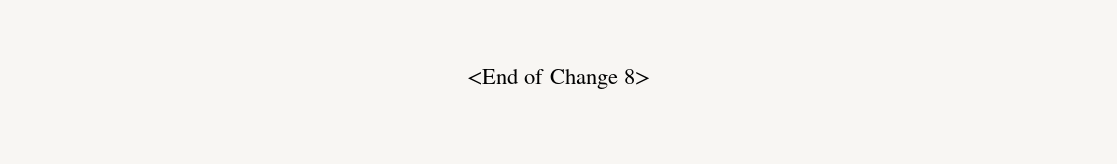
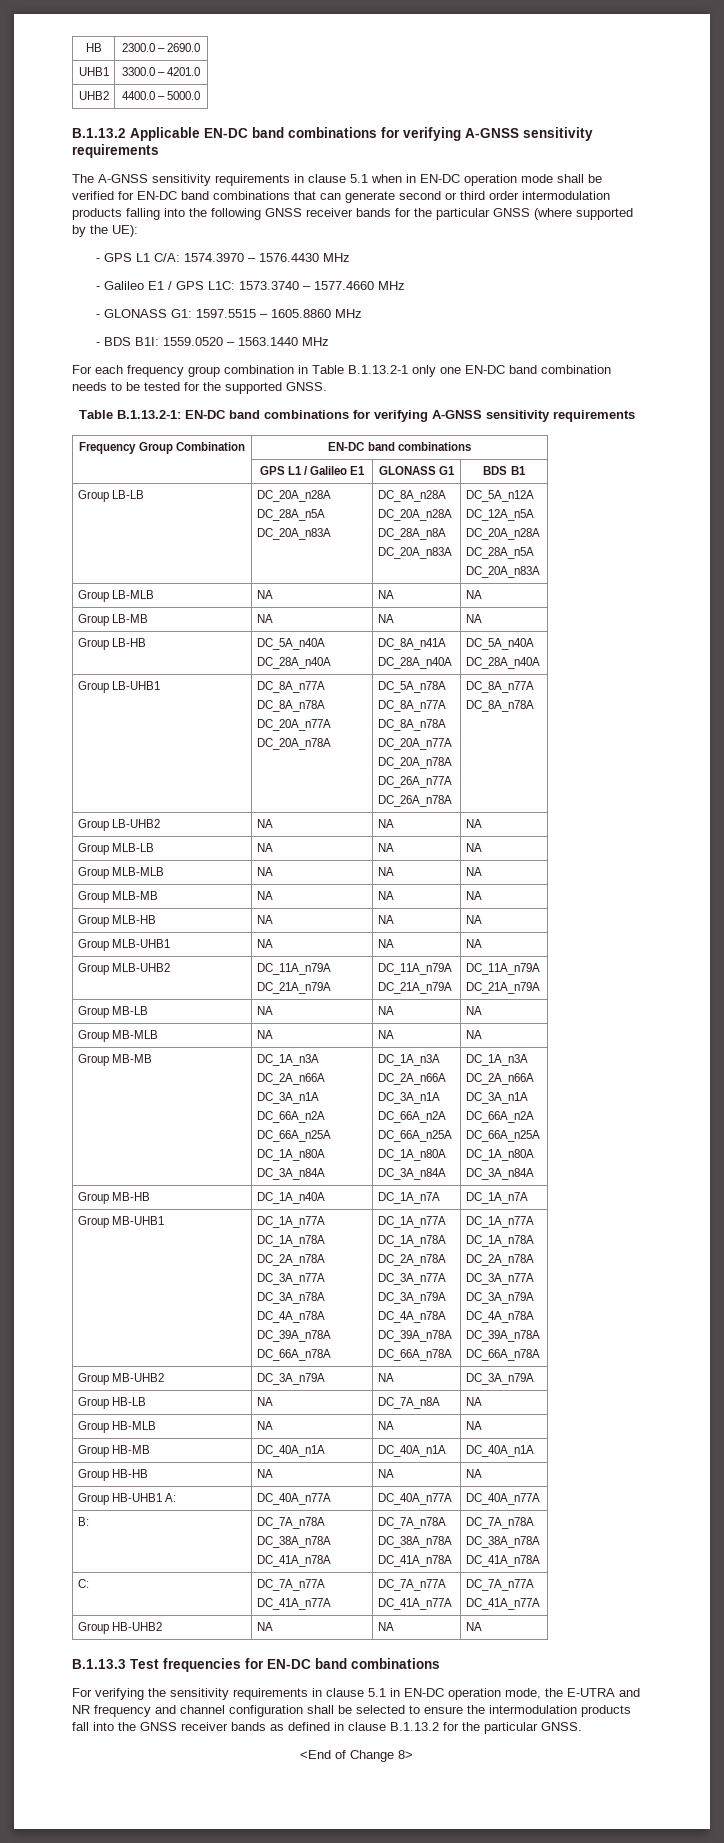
+ HB | 2300.0 – 2690.0
+ UHB1 | 3300.0 – 4201.0
+ UHB2 | 4400.0 – 5000.0
+ B.1.13.2 Applicable EN-DC band combinations for verifying A-GNSS sensitivity requirements
+ The A-GNSS sensitivity requirements in clause 5.1 when in EN-DC operation mode shall be verified for EN-DC band combinations that can generate second or third order intermodulation products falling into the following GNSS receiver bands for the particular GNSS (where supported by the UE):
+ - GPS L1 C/A: 1574.3970 – 1576.4430 MHz
+ - Galileo E1 / GPS L1C: 1573.3740 – 1577.4660 MHz
+ - GLONASS G1: 1597.5515 – 1605.8860 MHz
+ - BDS B1I: 1559.0520 – 1563.1440 MHz
+ For each frequency group combination in Table B.1.13.2-1 only one EN-DC band combination needs to be tested for the supported GNSS.
+ Table B.1.13.2-1: EN-DC band combinations for verifying A-GNSS sensitivity requirements
+ Frequency Group Combination | EN-DC band combinations
+ | GPS L1 / Galileo E1 | GLONASS G1 | BDS B1
+ Group LB-LB | DC_20A_n28A
+ DC_28A_n5A
+ DC_20A_n83A | DC_8A_n28A
+ DC_20A_n28A
+ DC_28A_n8A
+ DC_20A_n83A | DC_5A_n12A
+ DC_12A_n5A
+ DC_20A_n28A
+ DC_28A_n5A
+ DC_20A_n83A
+ Group LB-MLB | NA | NA | NA
+ Group LB-MB | NA | NA | NA
+ Group LB-HB | DC_5A_n40A
+ DC_28A_n40A | DC_8A_n41A
+ DC_28A_n40A | DC_5A_n40A
+ DC_28A_n40A
+ Group LB-UHB1 | DC_8A_n77A
+ DC_8A_n78A
+ DC_20A_n77A
+ DC_20A_n78A | DC_5A_n78A
+ DC_8A_n77A
+ DC_8A_n78A
+ DC_20A_n77A
+ DC_20A_n78A
+ DC_26A_n77A
+ DC_26A_n78A | DC_8A_n77A
+ DC_8A_n78A
+ Group LB-UHB2 | NA | NA | NA
+ Group MLB-LB | NA | NA | NA
+ Group MLB-MLB | NA | NA | NA
+ Group MLB-MB | NA | NA | NA
+ Group MLB-HB | NA | NA | NA
+ Group MLB-UHB1 | NA | NA | NA
+ Group MLB-UHB2 | DC_11A_n79A
+ DC_21A_n79A | DC_11A_n79A
+ DC_21A_n79A | DC_11A_n79A
+ DC_21A_n79A
+ Group MB-LB | NA | NA | NA
+ Group MB-MLB | NA | NA | NA
+ Group MB-MB | DC_1A_n3A
+ DC_2A_n66A
+ DC_3A_n1A
+ DC_66A_n2A
+ DC_66A_n25A
+ DC_1A_n80A
+ DC_3A_n84A | DC_1A_n3A
+ DC_2A_n66A
+ DC_3A_n1A
+ DC_66A_n2A
+ DC_66A_n25A
+ DC_1A_n80A
+ DC_3A_n84A | DC_1A_n3A
+ DC_2A_n66A
+ DC_3A_n1A
+ DC_66A_n2A
+ DC_66A_n25A
+ DC_1A_n80A
+ DC_3A_n84A
+ Group MB-HB | DC_1A_n40A | DC_1A_n7A | DC_1A_n7A
+ Group MB-UHB1 | DC_1A_n77A
+ DC_1A_n78A
+ DC_2A_n78A
+ DC_3A_n77A
+ DC_3A_n78A
+ DC_4A_n78A
+ DC_39A_n78A
+ DC_66A_n78A | DC_1A_n77A
+ DC_1A_n78A
+ DC_2A_n78A
+ DC_3A_n77A
+ DC_3A_n79A
+ DC_4A_n78A
+ DC_39A_n78A
+ DC_66A_n78A | DC_1A_n77A
+ DC_1A_n78A
+ DC_2A_n78A
+ DC_3A_n77A
+ DC_3A_n79A
+ DC_4A_n78A
+ DC_39A_n78A
+ DC_66A_n78A
+ Group MB-UHB2 | DC_3A_n79A | NA | DC_3A_n79A
+ Group HB-LB | NA | DC_7A_n8A | NA
+ Group HB-MLB | NA | NA | NA
+ Group HB-MB | DC_40A_n1A | DC_40A_n1A | DC_40A_n1A
+ Group HB-HB | NA | NA | NA
+ Group HB-UHB1 A: | DC_40A_n77A | DC_40A_n77A | DC_40A_n77A
+ B: | DC_7A_n78A
+ DC_38A_n78A
+ DC_41A_n78A | DC_7A_n78A
+ DC_38A_n78A
+ DC_41A_n78A | DC_7A_n78A
+ DC_38A_n78A
+ DC_41A_n78A
+ C: | DC_7A_n77A
+ DC_41A_n77A | DC_7A_n77A
+ DC_41A_n77A | DC_7A_n77A
+ DC_41A_n77A
+ Group HB-UHB2 | NA | NA | NA
+ B.1.13.3 Test frequencies for EN-DC band combinations
+ For verifying the sensitivity requirements in clause 5.1 in EN-DC operation mode, the E-UTRA and NR frequency and channel configuration shall be selected to ensure the intermodulation products fall into the GNSS receiver bands as defined in clause B.1.13.2 for the particular GNSS.

